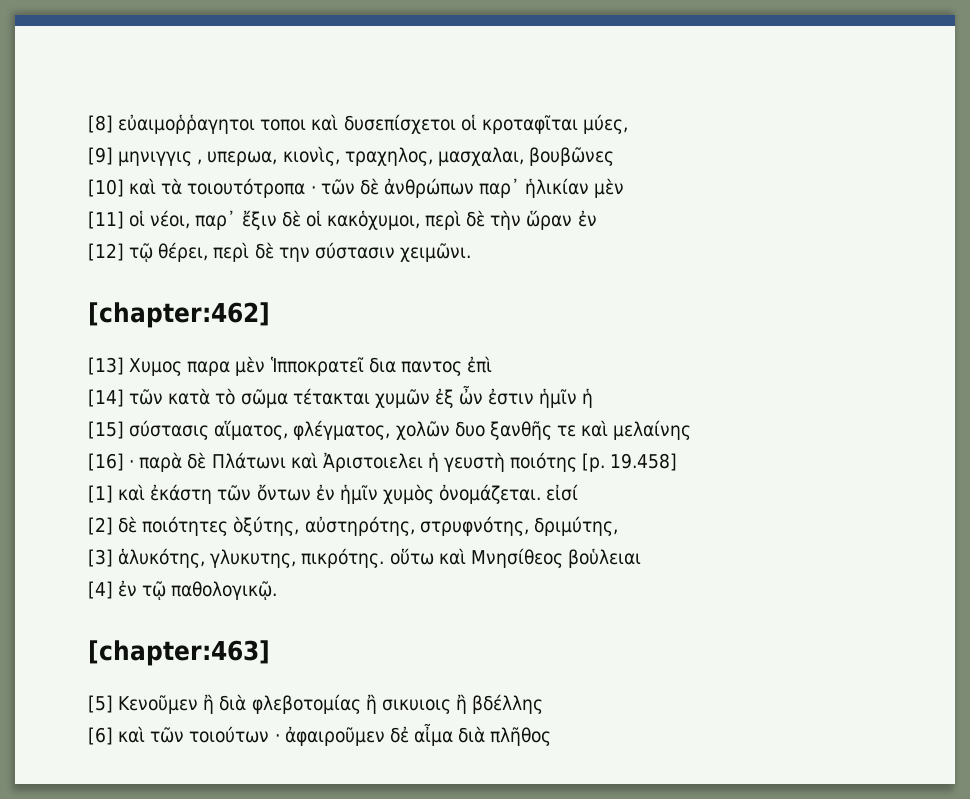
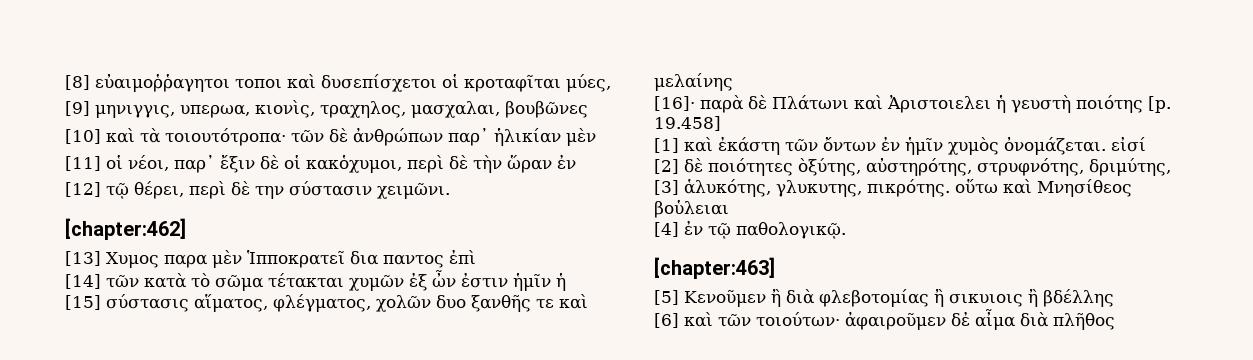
- [9] μηνιγγις , υπερωα, κιονὶς, τραχηλος, μασχαλαι, βουβῶνες
+ [9] μηνιγγις, υπερωα, κιονὶς, τραχηλος, μασχαλαι, βουβῶνες
- [10] καὶ τὰ τοιουτότροπα · τῶν δὲ ἀνθρώπων παρ᾽ ἡλικίαν μὲν
+ [10] καὶ τὰ τοιουτότροπα· τῶν δὲ ἀνθρώπων παρ᾽ ἡλικίαν μὲν
- [16] · παρὰ δὲ Πλάτωνι καὶ Ἀριστοιελει ἡ γευστὴ ποιότης [p. 19.458]
+ [16]· παρὰ δὲ Πλάτωνι καὶ Ἀριστοιελει ἡ γευστὴ ποιότης [p. 19.458]
- [6] καὶ τῶν τοιούτων · ἀφαιροῦμεν δἐ αἶμα διὰ πλῆθος
+ [6] καὶ τῶν τοιούτων· ἀφαιροῦμεν δἐ αἶμα διὰ πλῆθος

